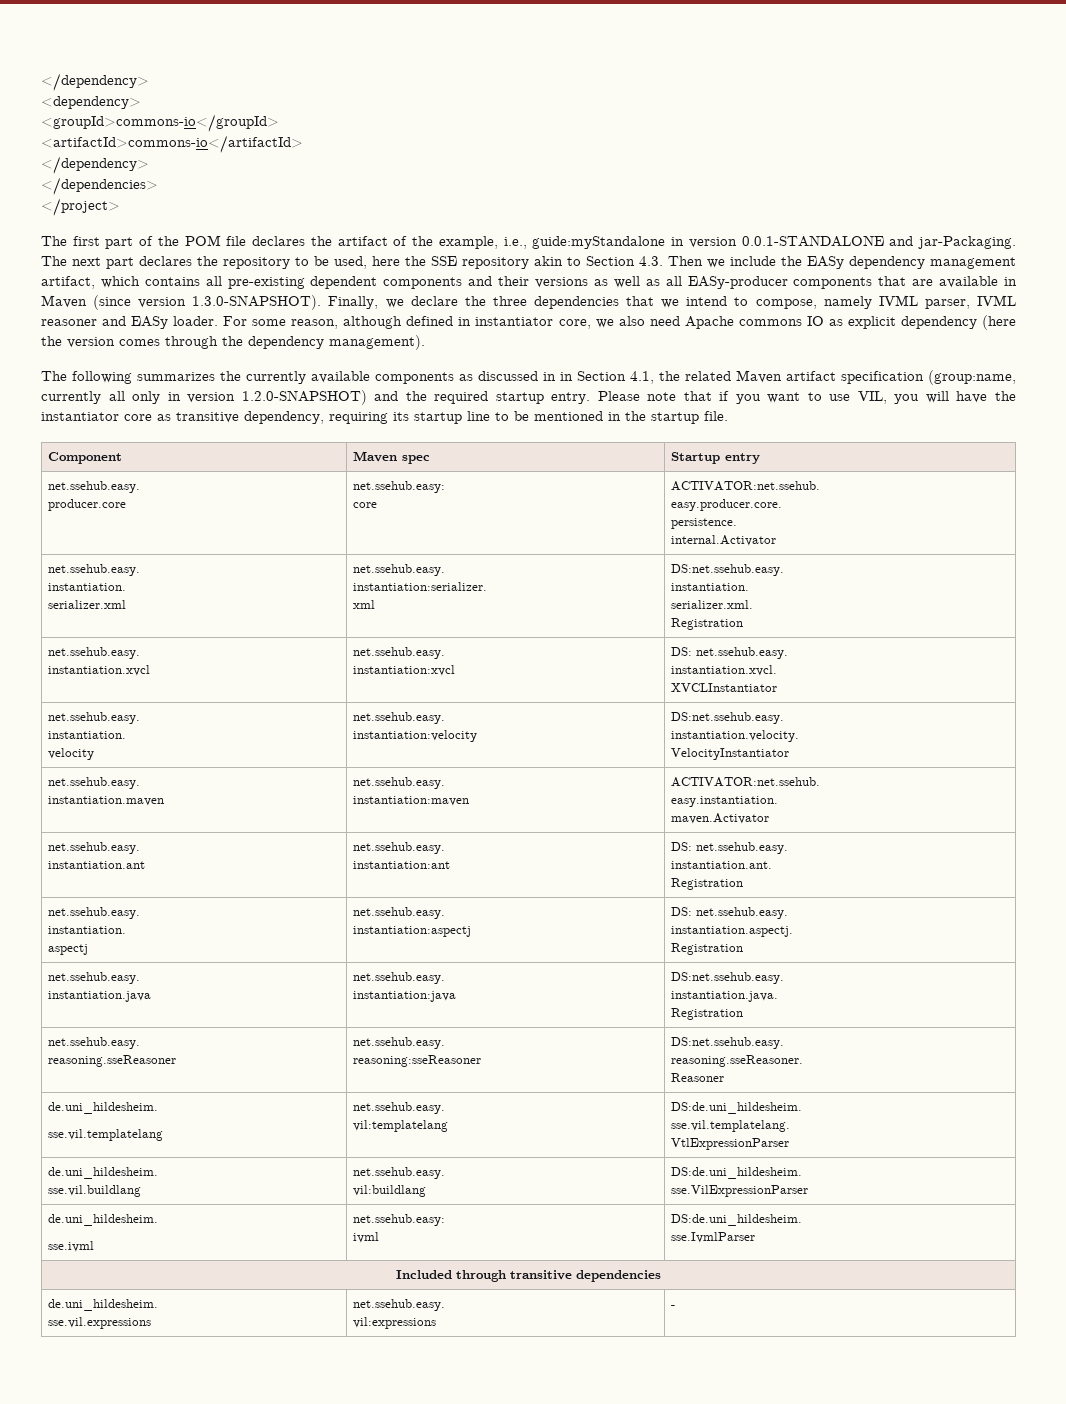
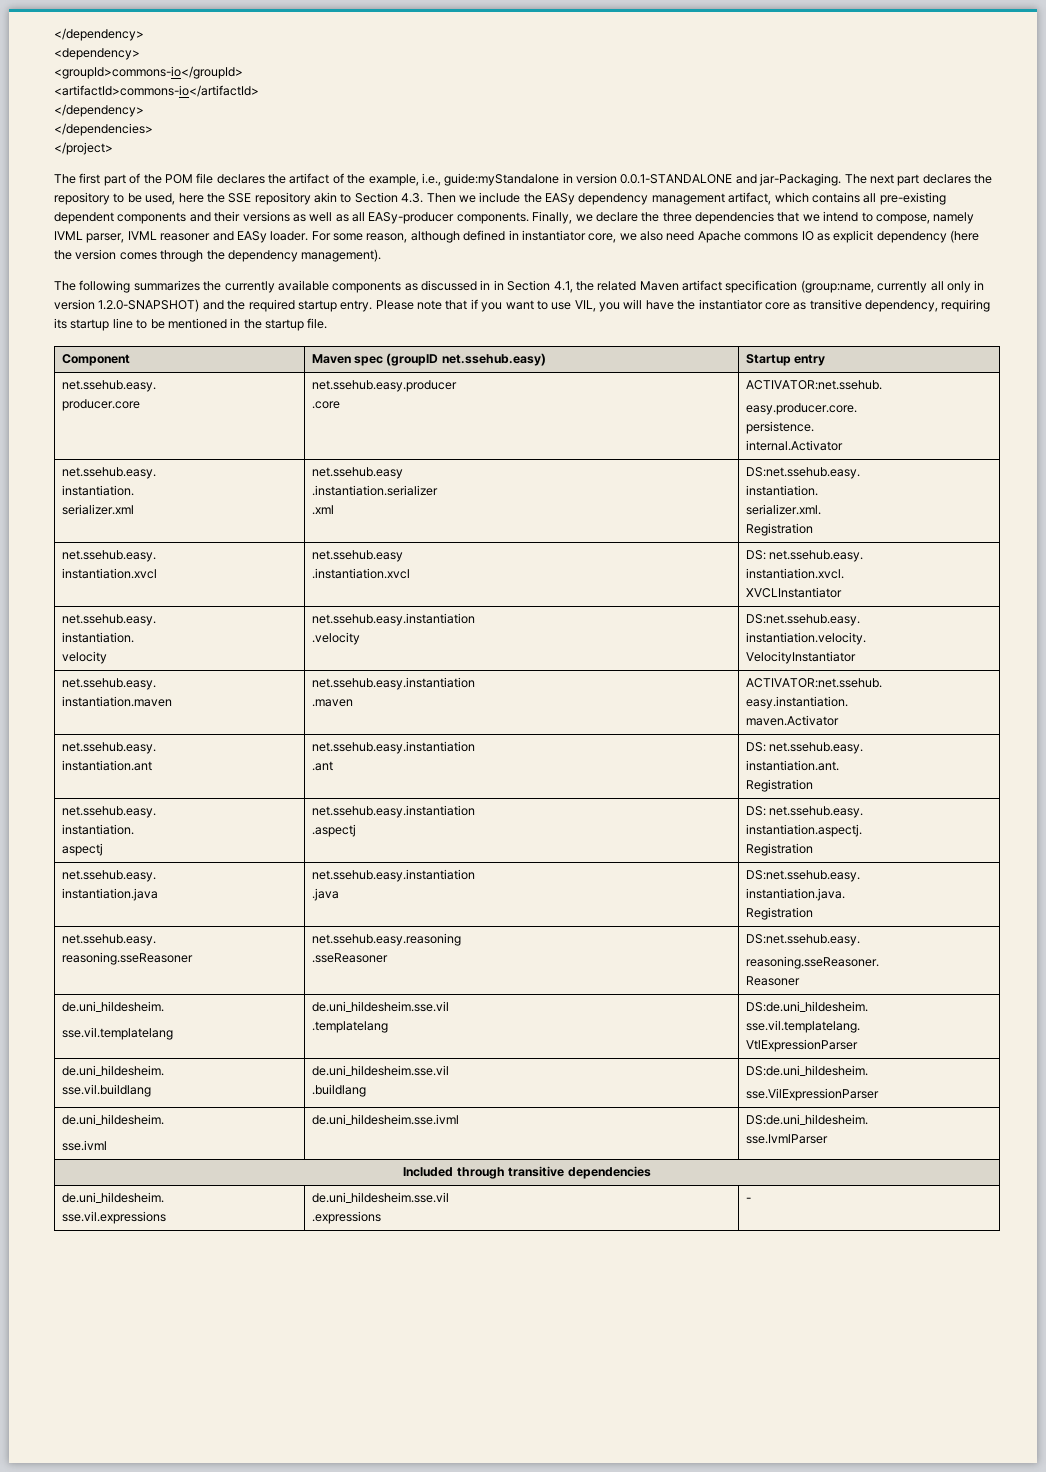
- The next part declares the repository to be used, here the SSE repository akin to Section 4.3. Then we include the EASy dependency management artifact, which contains all pre-existing dependent components and their versions as well as all EASy-producer components that are available in Maven (since version 1.3.0-SNAPSHOT). Finally, we declare the three dependencies that we intend to compose, namely IVML parser, IVML reasoner and EASy loader.
+ The next part declares the repository to be used, here the SSE repository akin to Section 4.3. Then we include the EASy dependency management artifact, which contains all pre-existing dependent components and their versions as well as all EASy-producer components. Finally, we declare the three dependencies that we intend to compose, namely IVML parser, IVML reasoner and EASy loader.
- Component | Maven spec | Startup entry
+ Component | Maven spec (groupID net.ssehub.easy) | Startup entry
  net.ssehub.easy.
- producer.core | net.ssehub.easy:
- core | ACTIVATOR:net.ssehub.
+ producer.core | net.ssehub.easy.producer
+ .core | ACTIVATOR:net.ssehub.
  easy.producer.core.
  persistence.
  internal.Activator
  net.ssehub.easy.
  instantiation.
- serializer.xml | net.ssehub.easy.
- instantiation:serializer.
- xml | DS:net.ssehub.easy.
+ serializer.xml | net.ssehub.easy
+ .instantiation.serializer
+ .xml | DS:net.ssehub.easy.
  instantiation.
  serializer.xml.
  Registration
  net.ssehub.easy.
- instantiation.xvcl | net.ssehub.easy.
- instantiation:xvcl | DS: net.ssehub.easy.
+ instantiation.xvcl | net.ssehub.easy
+ .instantiation.xvcl | DS: net.ssehub.easy.
  instantiation.xvcl.
  XVCLInstantiator
  net.ssehub.easy.
  instantiation.
- velocity | net.ssehub.easy.
- instantiation:velocity | DS:net.ssehub.easy.
+ velocity | net.ssehub.easy.instantiation
+ .velocity | DS:net.ssehub.easy.
  instantiation.velocity.
  VelocityInstantiator
  net.ssehub.easy.
- instantiation.maven | net.ssehub.easy.
- instantiation:maven | ACTIVATOR:net.ssehub.
+ instantiation.maven | net.ssehub.easy.instantiation
+ .maven | ACTIVATOR:net.ssehub.
  easy.instantiation.
  maven.Activator
  net.ssehub.easy.
- instantiation.ant | net.ssehub.easy.
- instantiation:ant | DS: net.ssehub.easy.
+ instantiation.ant | net.ssehub.easy.instantiation
+ .ant | DS: net.ssehub.easy.
  instantiation.ant.
  Registration
  net.ssehub.easy.
  instantiation.
- aspectj | net.ssehub.easy.
- instantiation:aspectj | DS: net.ssehub.easy.
+ aspectj | net.ssehub.easy.instantiation
+ .aspectj | DS: net.ssehub.easy.
  instantiation.aspectj.
  Registration
  net.ssehub.easy.
- instantiation.java | net.ssehub.easy.
- instantiation:java | DS:net.ssehub.easy.
+ instantiation.java | net.ssehub.easy.instantiation
+ .java | DS:net.ssehub.easy.
  instantiation.java.
  Registration
  net.ssehub.easy.
- reasoning.sseReasoner | net.ssehub.easy.
- reasoning:sseReasoner | DS:net.ssehub.easy.
+ reasoning.sseReasoner | net.ssehub.easy.reasoning
+ .sseReasoner | DS:net.ssehub.easy.
  reasoning.sseReasoner.
  Reasoner
  de.uni_hildesheim.
- sse.vil.templatelang | net.ssehub.easy.
- vil:templatelang | DS:de.uni_hildesheim.
+ sse.vil.templatelang | de.uni_hildesheim.sse.vil
+ .templatelang | DS:de.uni_hildesheim.
  sse.vil.templatelang.
  VtlExpressionParser
  de.uni_hildesheim.
- sse.vil.buildlang | net.ssehub.easy.
- vil:buildlang | DS:de.uni_hildesheim.
+ sse.vil.buildlang | de.uni_hildesheim.sse.vil
+ .buildlang | DS:de.uni_hildesheim.
  sse.VilExpressionParser
  de.uni_hildesheim.
- sse.ivml | net.ssehub.easy:
- ivml | DS:de.uni_hildesheim.
+ sse.ivml | de.uni_hildesheim.sse.ivml | DS:de.uni_hildesheim.
  Included through transitive dependencies
  de.uni_hildesheim.
- sse.vil.expressions | net.ssehub.easy.
- vil:expressions | -
+ sse.vil.expressions | de.uni_hildesheim.sse.vil
+ .expressions | -

